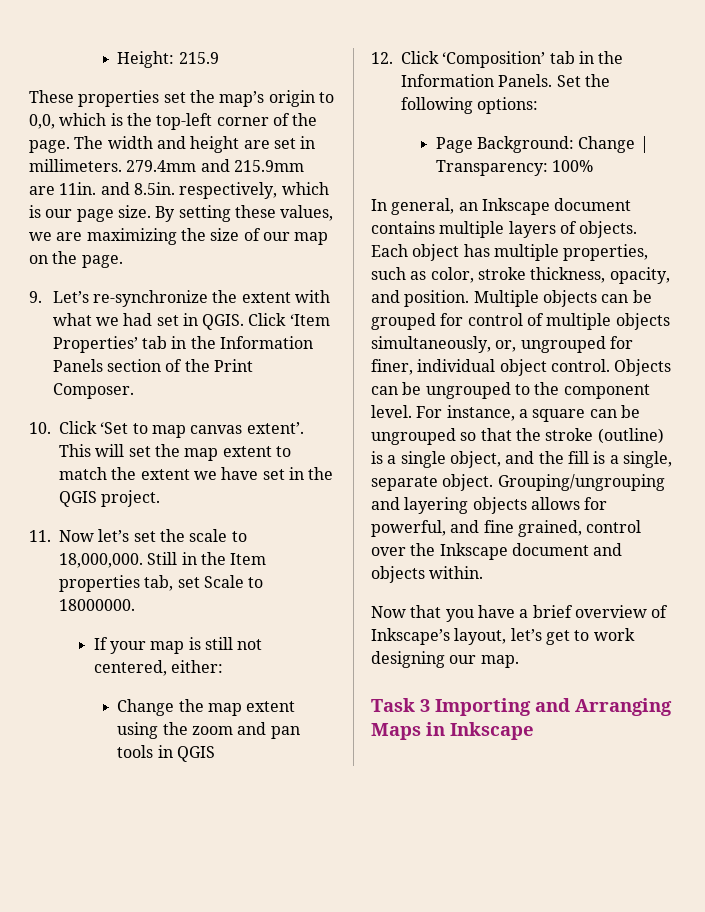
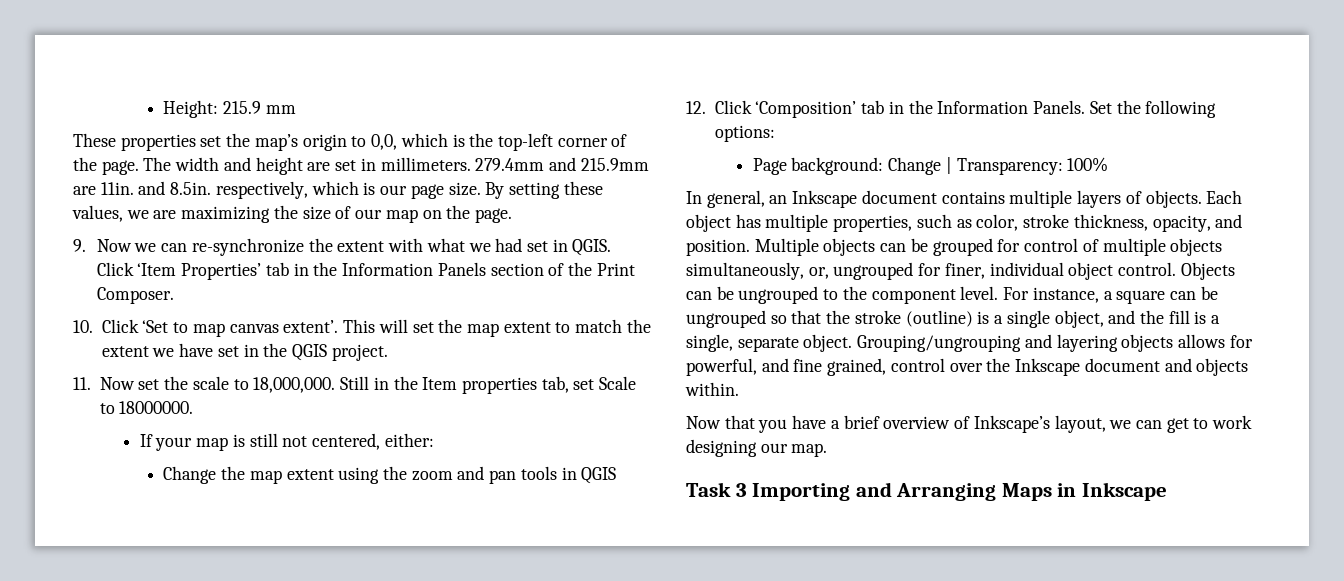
- Height: 215.9
+ Height: 215.9 mm
- 9. Let’s re-synchronize the extent with what we had set in QGIS.
+ 9. Now we can re-synchronize the extent with what we had set in QGIS.
- 11. Now let’s set the scale to 18,000,000.
+ 11. Now set the scale to 18,000,000.
- Page Background: Change | Transparency: 100%
+ Page background: Change | Transparency: 100%
- Now that you have a brief overview of Inkscape’s layout, let’s get to work designing our map.
+ Now that you have a brief overview of Inkscape’s layout, we can get to work designing our map.

